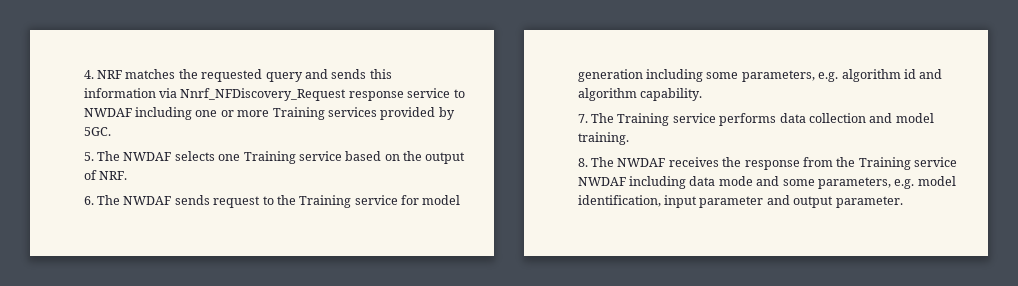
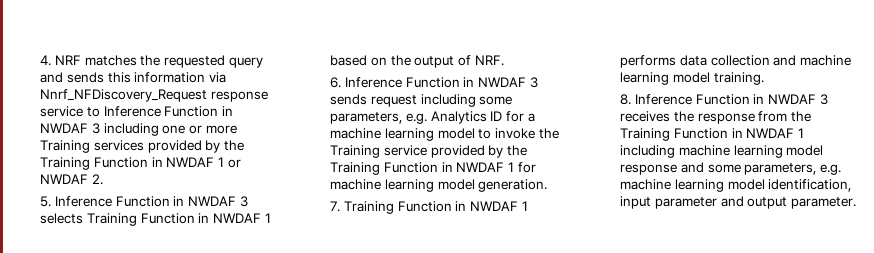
- 4. NRF matches the requested query and sends this information via Nnrf_NFDiscovery_Request response service to NWDAF including one or more Training services provided by 5GC.
- 5. The NWDAF selects one Training service based on the output of NRF.
+ 4. NRF matches the requested query and sends this information via Nnrf_NFDiscovery_Request response service to Inference Function in NWDAF 3 including one or more Training services provided by the Training Function in NWDAF 1 or NWDAF 2.
+ 5. Inference Function in NWDAF 3 selects Training Function in NWDAF 1 based on the output of NRF.
- 6. The NWDAF sends request to the Training service for model generation including some parameters, e.g. algorithm id and algorithm capability.
- 7. The Training service performs data collection and model training.
+ 6. Inference Function in NWDAF 3 sends request including some parameters, e.g. Analytics ID for a machine learning model to invoke the Training service provided by the Training Function in NWDAF 1 for machine learning model generation.
+ 7. Training Function in NWDAF 1 performs data collection and machine learning model training.
- 8. The NWDAF receives the response from the Training service NWDAF including data mode and some parameters, e.g. model identification, input parameter and output parameter.
+ 8. Inference Function in NWDAF 3 receives the response from the Training Function in NWDAF 1 including machine learning model response and some parameters, e.g. machine learning model identification, input parameter and output parameter.

